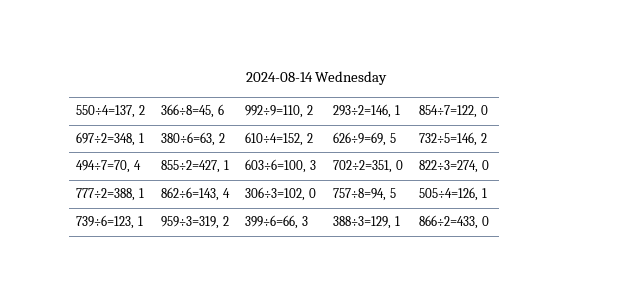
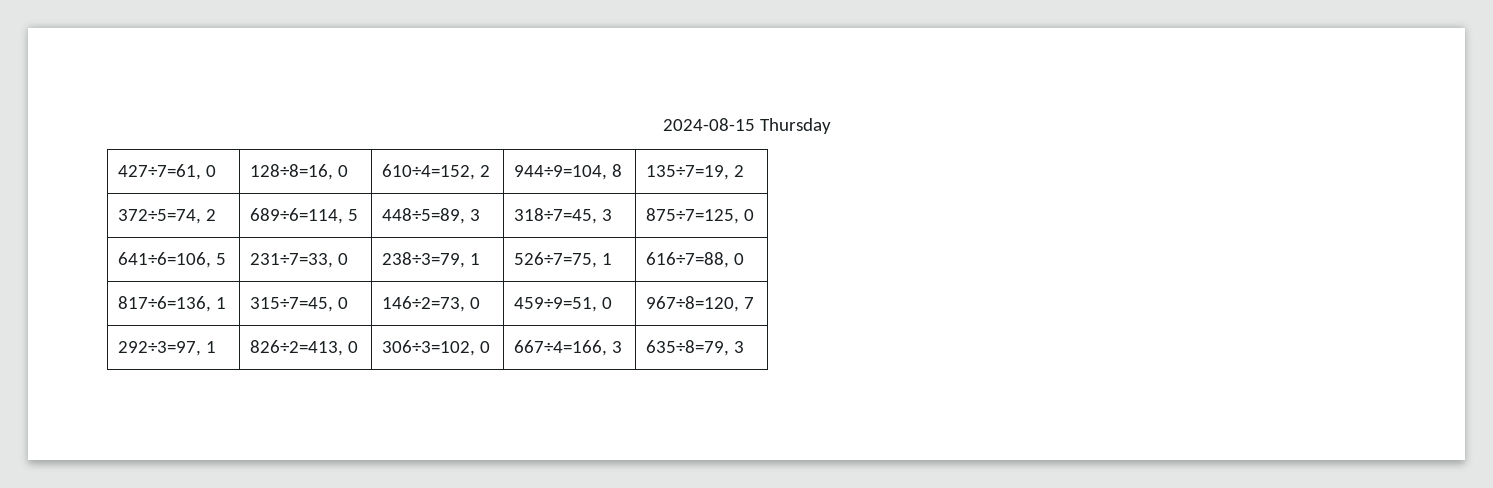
- 2024-08-14 Wednesday
- 550÷4=137, 2 | 366÷8=45, 6 | 992÷9=110, 2 | 293÷2=146, 1 | 854÷7=122, 0
- 697÷2=348, 1 | 380÷6=63, 2 | 610÷4=152, 2 | 626÷9=69, 5 | 732÷5=146, 2
- 494÷7=70, 4 | 855÷2=427, 1 | 603÷6=100, 3 | 702÷2=351, 0 | 822÷3=274, 0
- 777÷2=388, 1 | 862÷6=143, 4 | 306÷3=102, 0 | 757÷8=94, 5 | 505÷4=126, 1
- 739÷6=123, 1 | 959÷3=319, 2 | 399÷6=66, 3 | 388÷3=129, 1 | 866÷2=433, 0
+ 2024-08-15 Thursday
+ 427÷7=61, 0 | 128÷8=16, 0 | 610÷4=152, 2 | 944÷9=104, 8 | 135÷7=19, 2
+ 372÷5=74, 2 | 689÷6=114, 5 | 448÷5=89, 3 | 318÷7=45, 3 | 875÷7=125, 0
+ 641÷6=106, 5 | 231÷7=33, 0 | 238÷3=79, 1 | 526÷7=75, 1 | 616÷7=88, 0
+ 817÷6=136, 1 | 315÷7=45, 0 | 146÷2=73, 0 | 459÷9=51, 0 | 967÷8=120, 7
+ 292÷3=97, 1 | 826÷2=413, 0 | 306÷3=102, 0 | 667÷4=166, 3 | 635÷8=79, 3

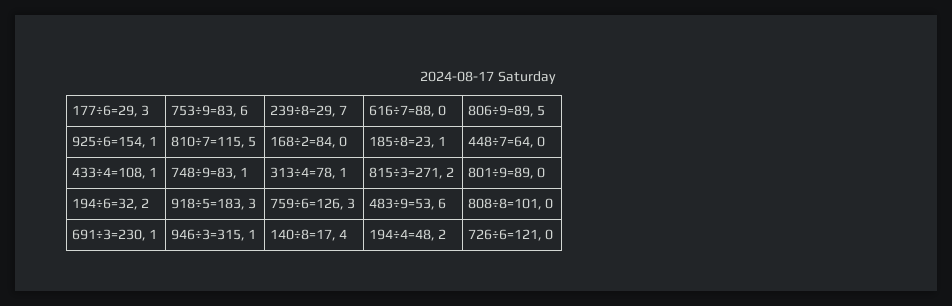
- 2024-08-15 Thursday
- 427÷7=61, 0 | 128÷8=16, 0 | 610÷4=152, 2 | 944÷9=104, 8 | 135÷7=19, 2
- 372÷5=74, 2 | 689÷6=114, 5 | 448÷5=89, 3 | 318÷7=45, 3 | 875÷7=125, 0
- 641÷6=106, 5 | 231÷7=33, 0 | 238÷3=79, 1 | 526÷7=75, 1 | 616÷7=88, 0
- 817÷6=136, 1 | 315÷7=45, 0 | 146÷2=73, 0 | 459÷9=51, 0 | 967÷8=120, 7
- 292÷3=97, 1 | 826÷2=413, 0 | 306÷3=102, 0 | 667÷4=166, 3 | 635÷8=79, 3
+ 2024-08-17 Saturday
+ 177÷6=29, 3 | 753÷9=83, 6 | 239÷8=29, 7 | 616÷7=88, 0 | 806÷9=89, 5
+ 925÷6=154, 1 | 810÷7=115, 5 | 168÷2=84, 0 | 185÷8=23, 1 | 448÷7=64, 0
+ 433÷4=108, 1 | 748÷9=83, 1 | 313÷4=78, 1 | 815÷3=271, 2 | 801÷9=89, 0
+ 194÷6=32, 2 | 918÷5=183, 3 | 759÷6=126, 3 | 483÷9=53, 6 | 808÷8=101, 0
+ 691÷3=230, 1 | 946÷3=315, 1 | 140÷8=17, 4 | 194÷4=48, 2 | 726÷6=121, 0

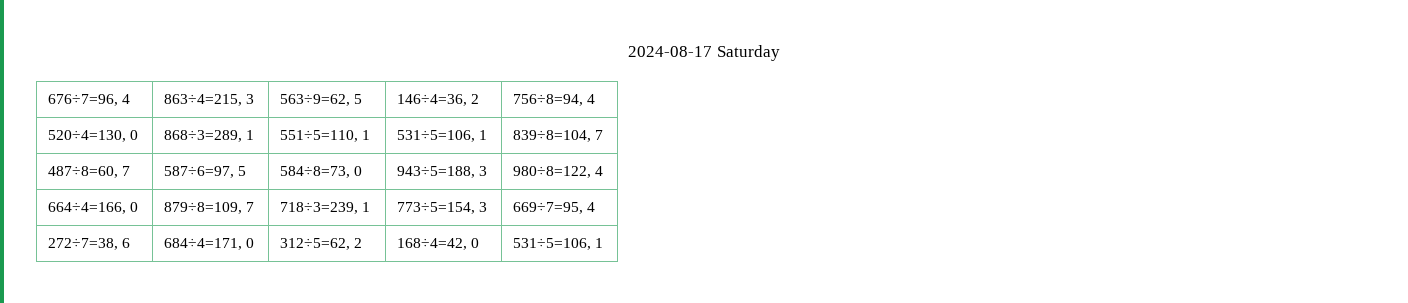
- 177÷6=29, 3 | 753÷9=83, 6 | 239÷8=29, 7 | 616÷7=88, 0 | 806÷9=89, 5
- 925÷6=154, 1 | 810÷7=115, 5 | 168÷2=84, 0 | 185÷8=23, 1 | 448÷7=64, 0
- 433÷4=108, 1 | 748÷9=83, 1 | 313÷4=78, 1 | 815÷3=271, 2 | 801÷9=89, 0
- 194÷6=32, 2 | 918÷5=183, 3 | 759÷6=126, 3 | 483÷9=53, 6 | 808÷8=101, 0
- 691÷3=230, 1 | 946÷3=315, 1 | 140÷8=17, 4 | 194÷4=48, 2 | 726÷6=121, 0
+ 676÷7=96, 4 | 863÷4=215, 3 | 563÷9=62, 5 | 146÷4=36, 2 | 756÷8=94, 4
+ 520÷4=130, 0 | 868÷3=289, 1 | 551÷5=110, 1 | 531÷5=106, 1 | 839÷8=104, 7
+ 487÷8=60, 7 | 587÷6=97, 5 | 584÷8=73, 0 | 943÷5=188, 3 | 980÷8=122, 4
+ 664÷4=166, 0 | 879÷8=109, 7 | 718÷3=239, 1 | 773÷5=154, 3 | 669÷7=95, 4
+ 272÷7=38, 6 | 684÷4=171, 0 | 312÷5=62, 2 | 168÷4=42, 0 | 531÷5=106, 1

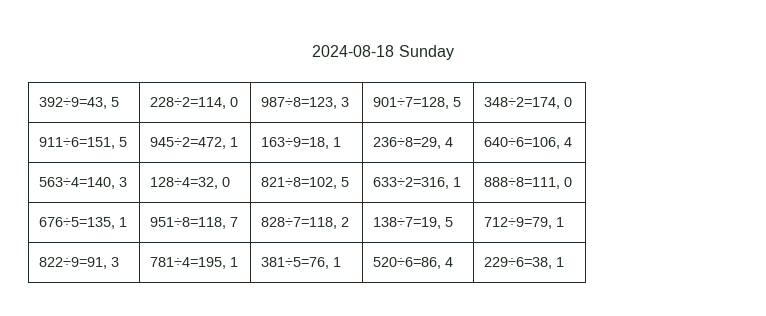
- 2024-08-17 Saturday
- 676÷7=96, 4 | 863÷4=215, 3 | 563÷9=62, 5 | 146÷4=36, 2 | 756÷8=94, 4
- 520÷4=130, 0 | 868÷3=289, 1 | 551÷5=110, 1 | 531÷5=106, 1 | 839÷8=104, 7
- 487÷8=60, 7 | 587÷6=97, 5 | 584÷8=73, 0 | 943÷5=188, 3 | 980÷8=122, 4
- 664÷4=166, 0 | 879÷8=109, 7 | 718÷3=239, 1 | 773÷5=154, 3 | 669÷7=95, 4
- 272÷7=38, 6 | 684÷4=171, 0 | 312÷5=62, 2 | 168÷4=42, 0 | 531÷5=106, 1
+ 2024-08-18 Sunday
+ 392÷9=43, 5 | 228÷2=114, 0 | 987÷8=123, 3 | 901÷7=128, 5 | 348÷2=174, 0
+ 911÷6=151, 5 | 945÷2=472, 1 | 163÷9=18, 1 | 236÷8=29, 4 | 640÷6=106, 4
+ 563÷4=140, 3 | 128÷4=32, 0 | 821÷8=102, 5 | 633÷2=316, 1 | 888÷8=111, 0
+ 676÷5=135, 1 | 951÷8=118, 7 | 828÷7=118, 2 | 138÷7=19, 5 | 712÷9=79, 1
+ 822÷9=91, 3 | 781÷4=195, 1 | 381÷5=76, 1 | 520÷6=86, 4 | 229÷6=38, 1

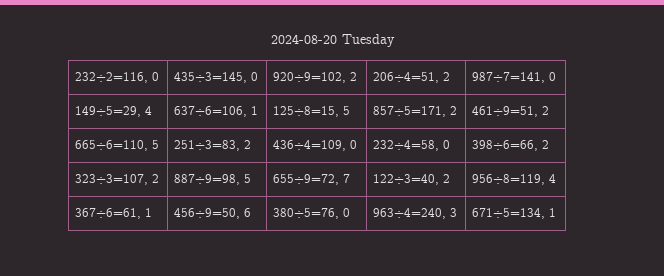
- 2024-08-18 Sunday
- 392÷9=43, 5 | 228÷2=114, 0 | 987÷8=123, 3 | 901÷7=128, 5 | 348÷2=174, 0
- 911÷6=151, 5 | 945÷2=472, 1 | 163÷9=18, 1 | 236÷8=29, 4 | 640÷6=106, 4
- 563÷4=140, 3 | 128÷4=32, 0 | 821÷8=102, 5 | 633÷2=316, 1 | 888÷8=111, 0
- 676÷5=135, 1 | 951÷8=118, 7 | 828÷7=118, 2 | 138÷7=19, 5 | 712÷9=79, 1
- 822÷9=91, 3 | 781÷4=195, 1 | 381÷5=76, 1 | 520÷6=86, 4 | 229÷6=38, 1
+ 2024-08-20 Tuesday
+ 232÷2=116, 0 | 435÷3=145, 0 | 920÷9=102, 2 | 206÷4=51, 2 | 987÷7=141, 0
+ 149÷5=29, 4 | 637÷6=106, 1 | 125÷8=15, 5 | 857÷5=171, 2 | 461÷9=51, 2
+ 665÷6=110, 5 | 251÷3=83, 2 | 436÷4=109, 0 | 232÷4=58, 0 | 398÷6=66, 2
+ 323÷3=107, 2 | 887÷9=98, 5 | 655÷9=72, 7 | 122÷3=40, 2 | 956÷8=119, 4
+ 367÷6=61, 1 | 456÷9=50, 6 | 380÷5=76, 0 | 963÷4=240, 3 | 671÷5=134, 1

